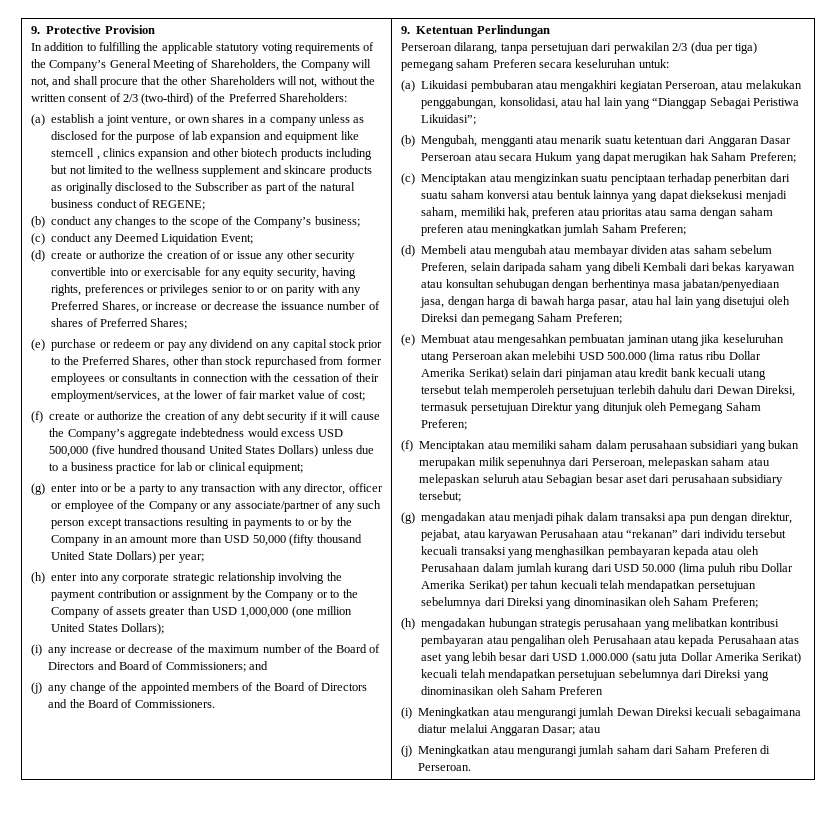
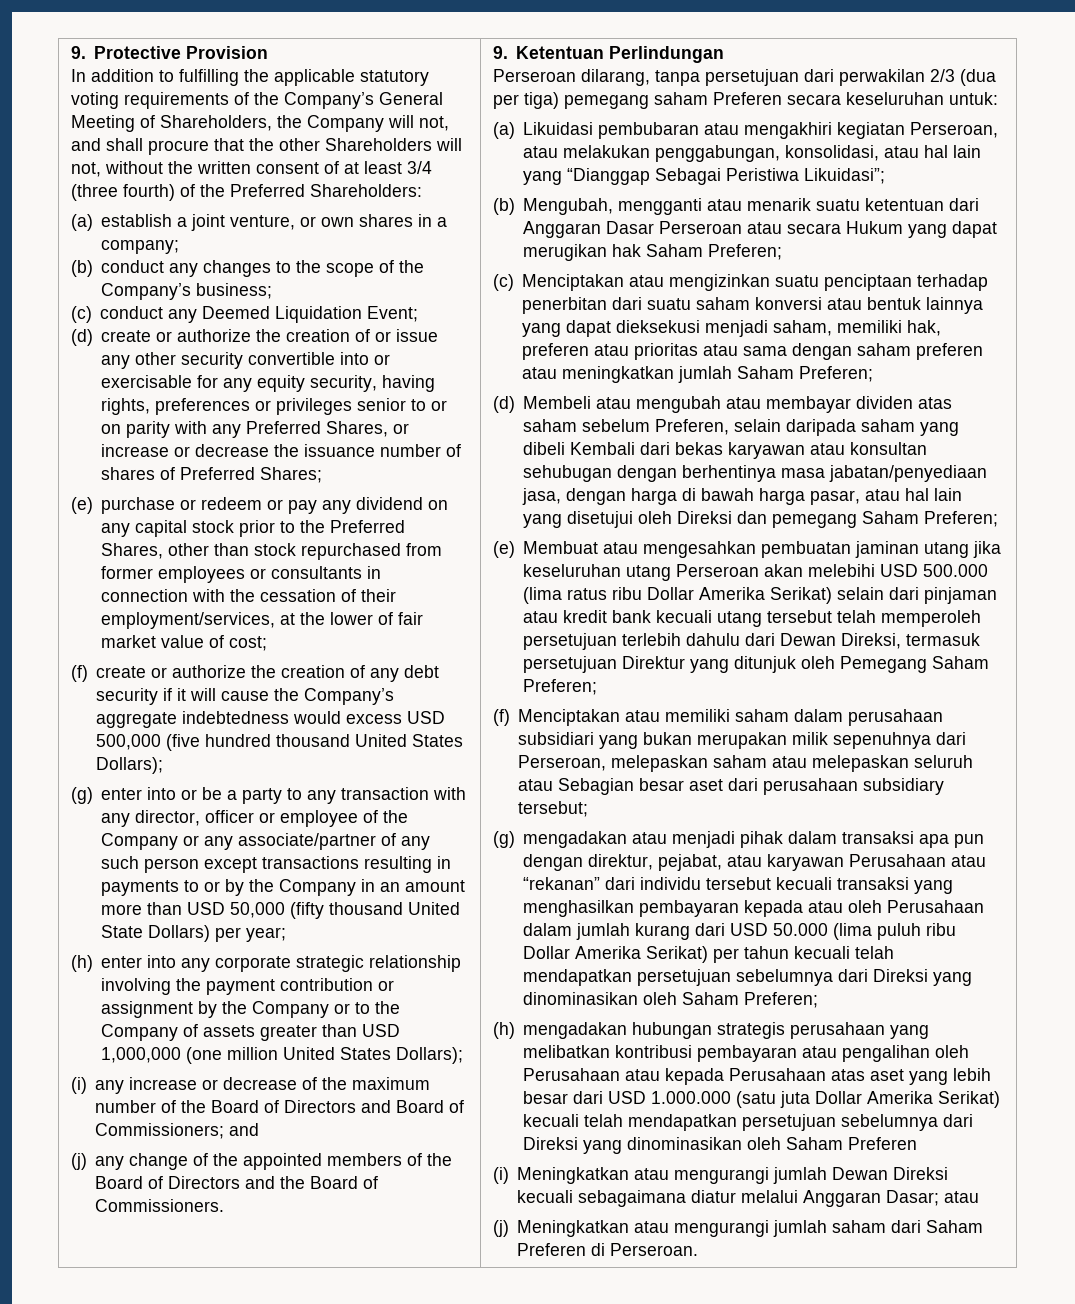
- In addition to fulfilling the applicable statutory voting requirements of the Company’s General Meeting of Shareholders, the Company will not, and shall procure that the other Shareholders will not, without the written consent of 2/3 (two-third) of the Preferred Shareholders:
+ In addition to fulfilling the applicable statutory voting requirements of the Company’s General Meeting of Shareholders, the Company will not, and shall procure that the other Shareholders will not, without the written consent of at least 3/4 (three fourth) of the Preferred Shareholders:
- (a) establish a joint venture, or own shares in a company unless as disclosed for the purpose of lab expansion and equipment like stemcell , clinics expansion and other biotech products including but not limited to the wellness supplement and skincare products as originally disclosed to the Subscriber as part of the natural business conduct of REGENE;
+ (a) establish a joint venture, or own shares in a company;
- (f) create or authorize the creation of any debt security if it will cause the Company’s aggregate indebtedness would excess USD 500,000 (five hundred thousand United States Dollars) unless due to a business practice for lab or clinical equipment;
+ (f) create or authorize the creation of any debt security if it will cause the Company’s aggregate indebtedness would excess USD 500,000 (five hundred thousand United States Dollars);

